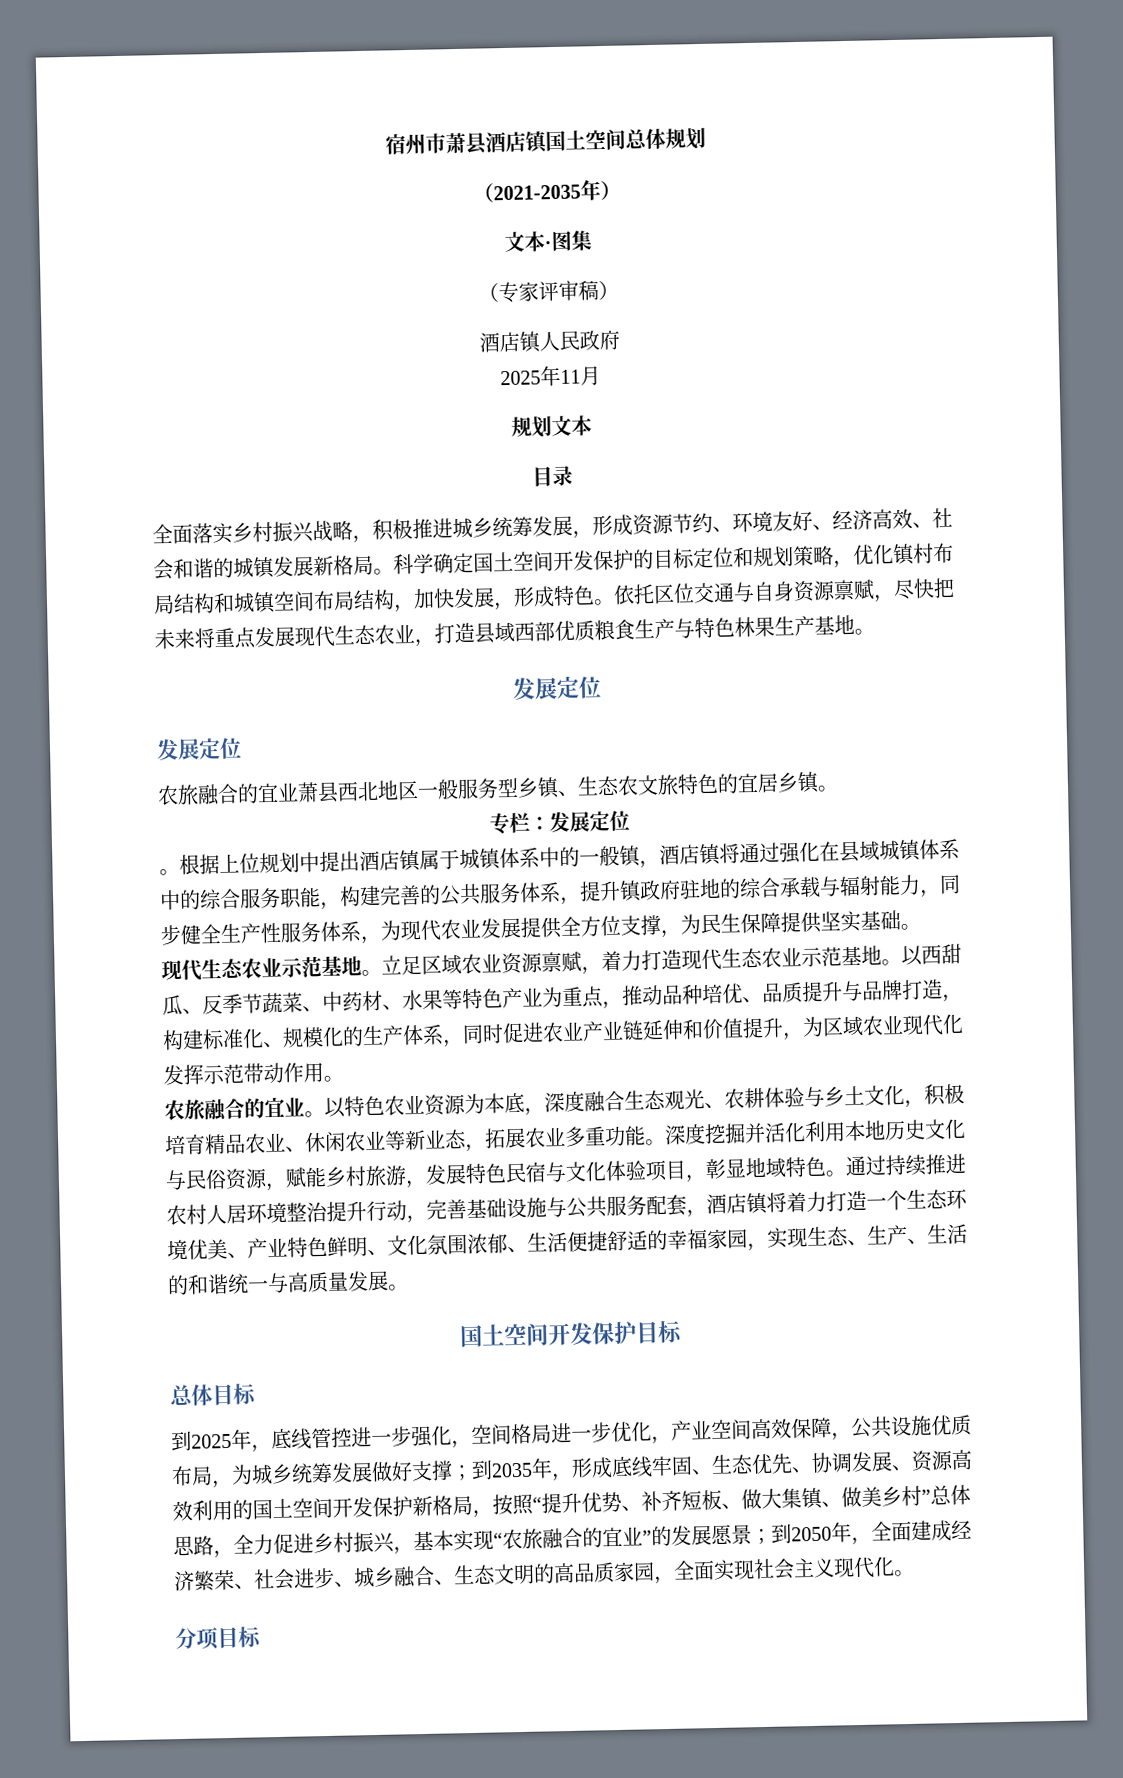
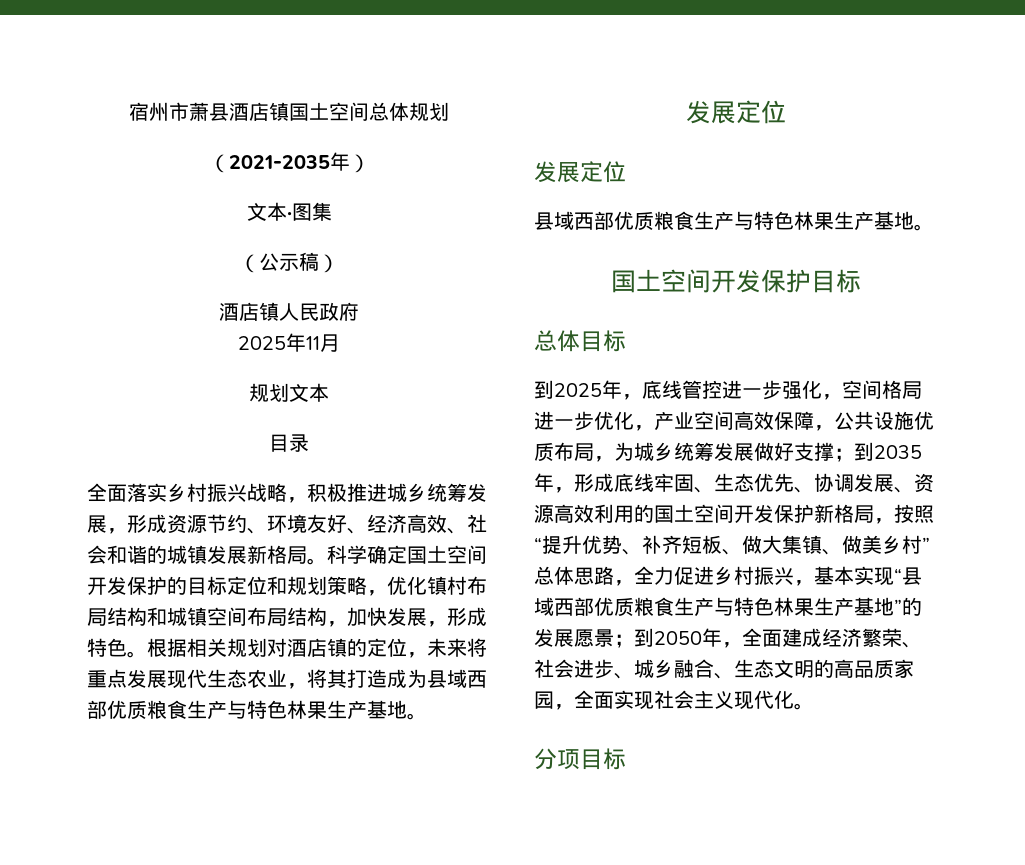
- （专家评审稿）
+ （公示稿）
- 依托区位交通与自身资源禀赋，尽快把未来将重点发展现代生态农业，打造县域西部优质粮食生产与特色林果生产基地。
+ 根据相关规划对酒店镇的定位，未来将重点发展现代生态农业，将其打造成为县域西部优质粮食生产与特色林果生产基地。
  发展定位
  发展定位
- 农旅融合的宜业萧县西北地区一般服务型乡镇、生态农文旅特色的宜居乡镇。
- 专栏：发展定位
- 。根据上位规划中提出酒店镇属于城镇体系中的一般镇，酒店镇将通过强化在县域城镇体系中的综合服务职能，构建完善的公共服务体系，提升镇政府驻地的综合承载与辐射能力，同步健全生产性服务体系，为现代农业发展提供全方位支撑，为民生保障提供坚实基础。
- 现代生态农业示范基地。立足区域农业资源禀赋，着力打造现代生态农业示范基地。以西甜瓜、反季节蔬菜、中药材、水果等特色产业为重点，推动品种培优、品质提升与品牌打造，构建标准化、规模化的生产体系，同时促进农业产业链延伸和价值提升，为区域农业现代化发挥示范带动作用。
- 农旅融合的宜业。以特色农业资源为本底，深度融合生态观光、农耕体验与乡土文化，积极培育精品农业、休闲农业等新业态，拓展农业多重功能。深度挖掘并活化利用本地历史文化与民俗资源，赋能乡村旅游，发展特色民宿与文化体验项目，彰显地域特色。通过持续推进农村人居环境整治提升行动，完善基础设施与公共服务配套，酒店镇将着力打造一个生态环境优美、产业特色鲜明、文化氛围浓郁、生活便捷舒适的幸福家园，实现生态、生产、生活的和谐统一与高质量发展。
+ 县域西部优质粮食生产与特色林果生产基地。
- 到2035年，形成底线牢固、生态优先、协调发展、资源高效利用的国土空间开发保护新格局，按照“提升优势、补齐短板、做大集镇、做美乡村”总体思路，全力促进乡村振兴，基本实现“农旅融合的宜业”的发展愿景；
+ 到2035年，形成底线牢固、生态优先、协调发展、资源高效利用的国土空间开发保护新格局，按照“提升优势、补齐短板、做大集镇、做美乡村”总体思路，全力促进乡村振兴，基本实现“县域西部优质粮食生产与特色林果生产基地”的发展愿景；

